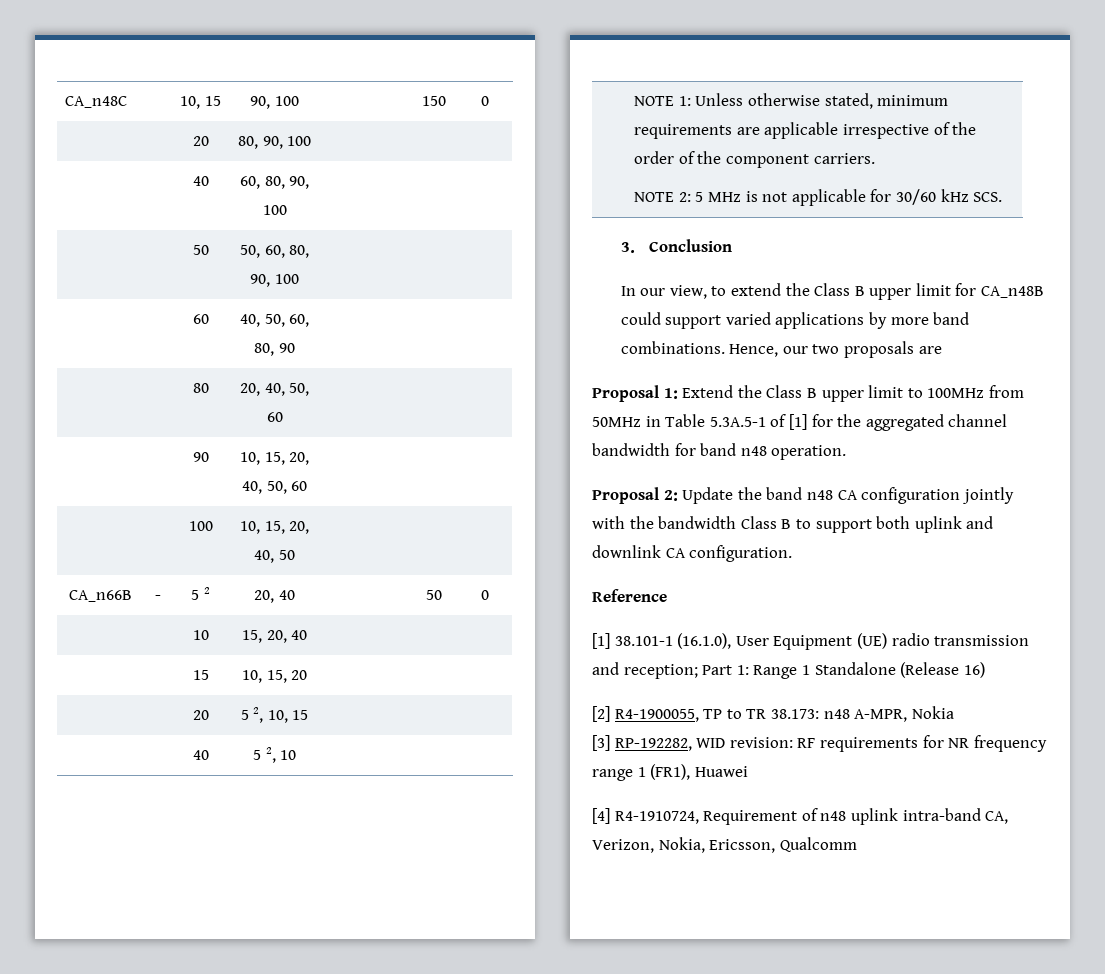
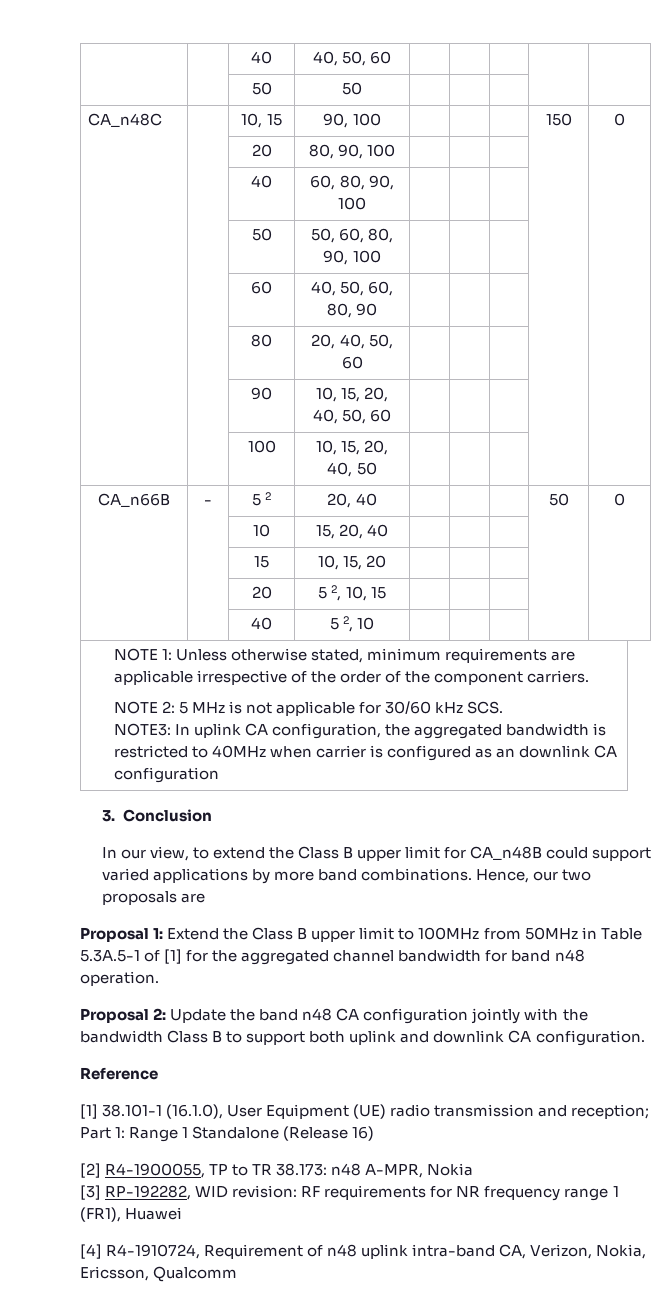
+ | | 40 | 40, 50, 60 | | | | |
+ | | 50 | 50 | | | | |
+ NOTE3: In uplink CA configuration, the aggregated bandwidth is restricted to 40MHz when carrier is configured as an downlink CA configuration

